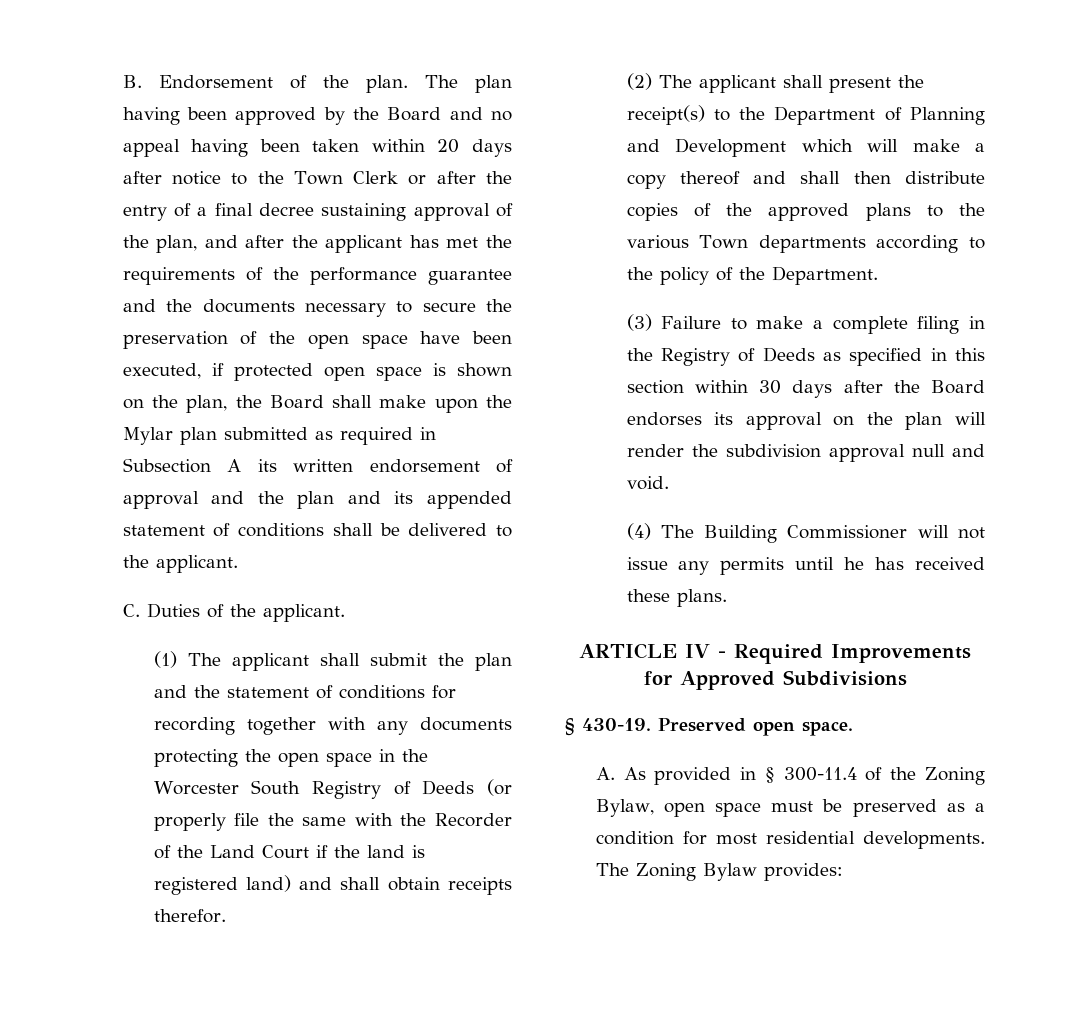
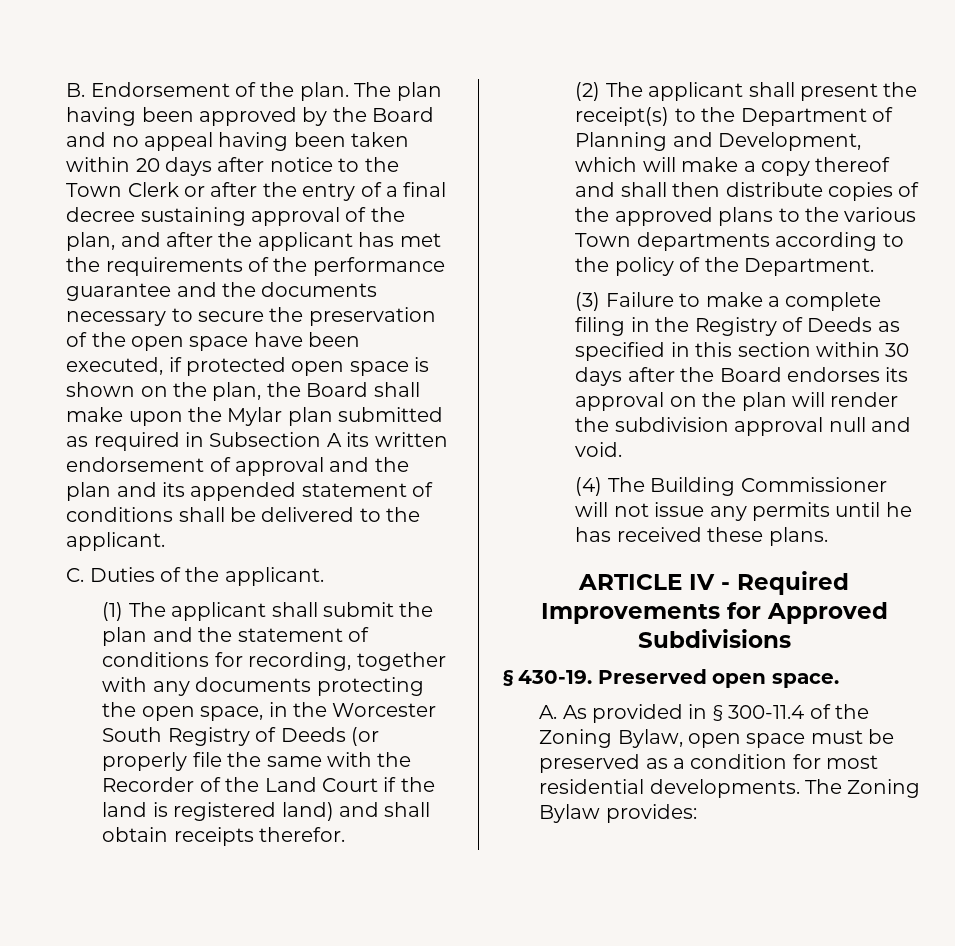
- (1) The applicant shall submit the plan and the statement of conditions for recording together with any documents protecting the open space in the Worcester South Registry of Deeds (or properly file the same with the Recorder of the Land Court if the land is registered land) and shall obtain receipts therefor.
+ (1) The applicant shall submit the plan and the statement of conditions for recording, together with any documents protecting the open space, in the Worcester South Registry of Deeds (or properly file the same with the Recorder of the Land Court if the land is registered land) and shall obtain receipts therefor.
- (2) The applicant shall present the receipt(s) to the Department of Planning and Development which will make a copy thereof and shall then distribute copies of the approved plans to the various Town departments according to the policy of the Department.
+ (2) The applicant shall present the receipt(s) to the Department of Planning and Development, which will make a copy thereof and shall then distribute copies of the approved plans to the various Town departments according to the policy of the Department.

